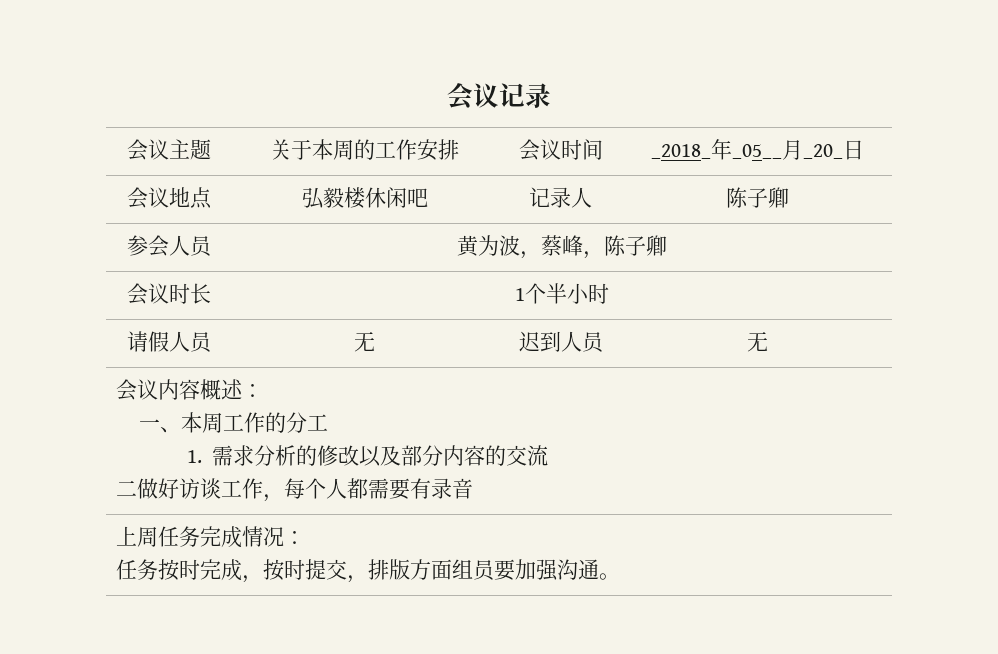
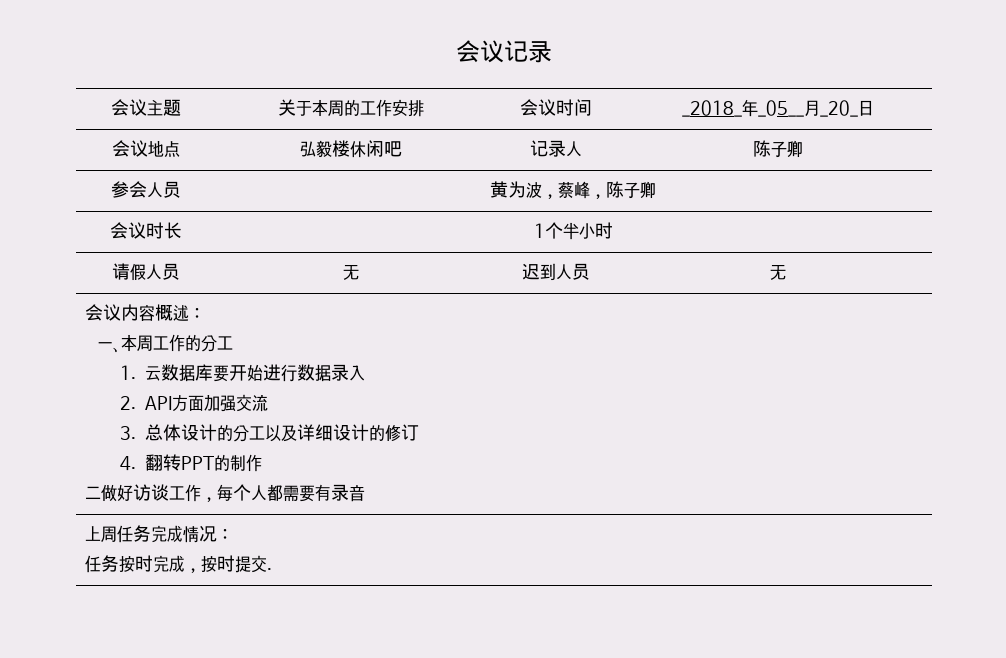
- 1.需求分析的修改以及部分内容的交流
+ 1.云数据库要开始进行数据录入
+ 2. API方面加强交流
+ 3.总体设计的分工以及详细设计的修订
+ 4.翻转PPT的制作
  上周任务完成情况：
- 任务按时完成，按时提交，排版方面组员要加强沟通。
+ 任务按时完成，按时提交.

